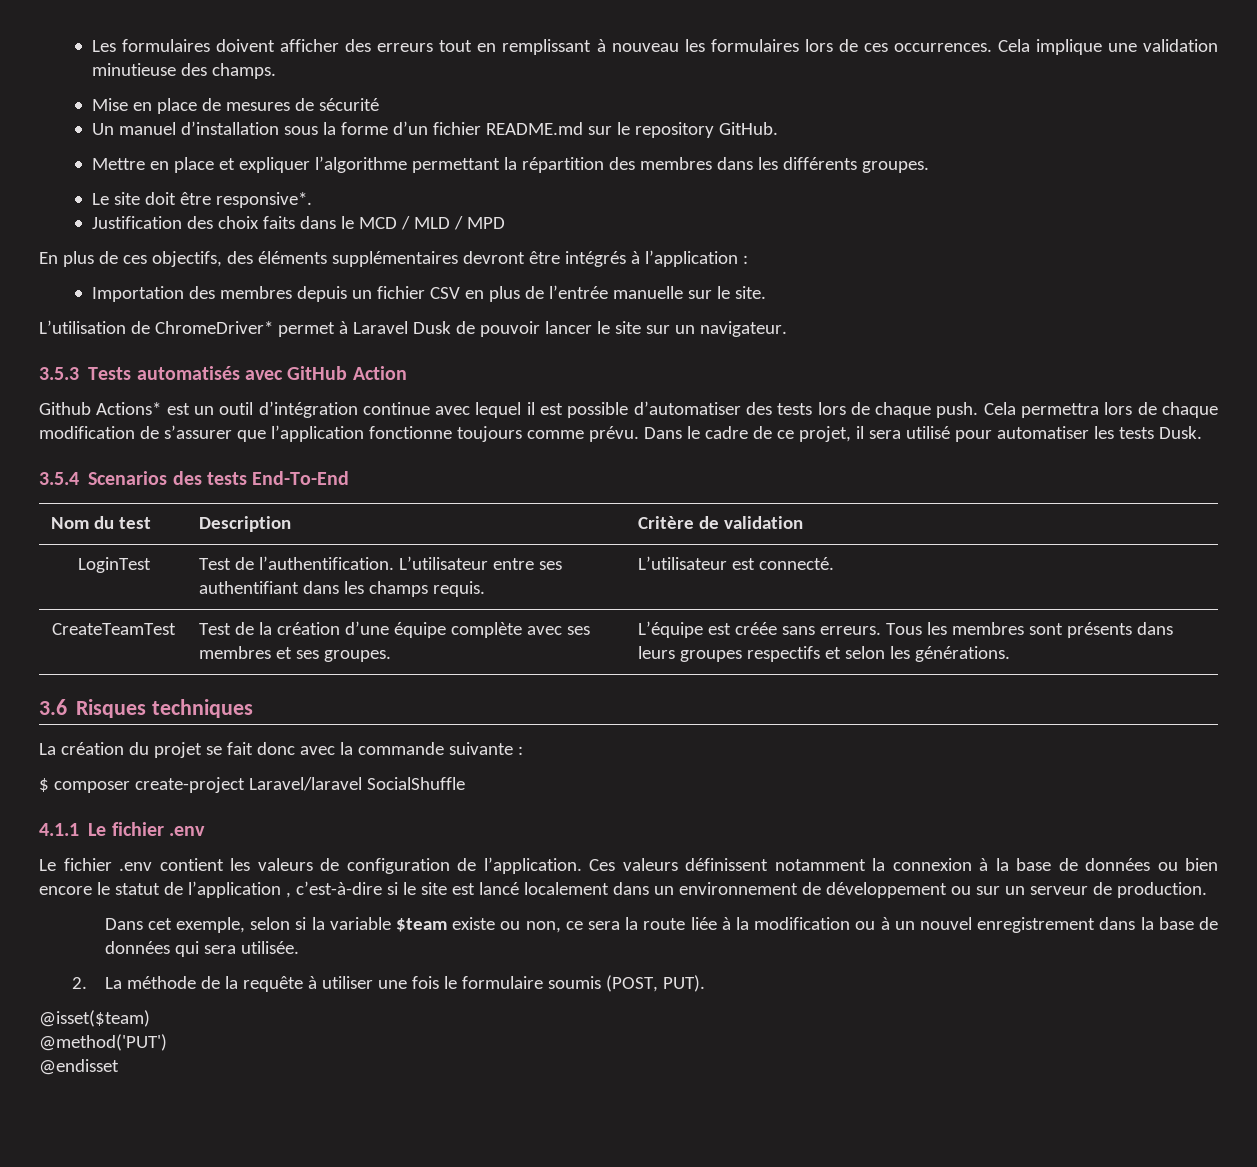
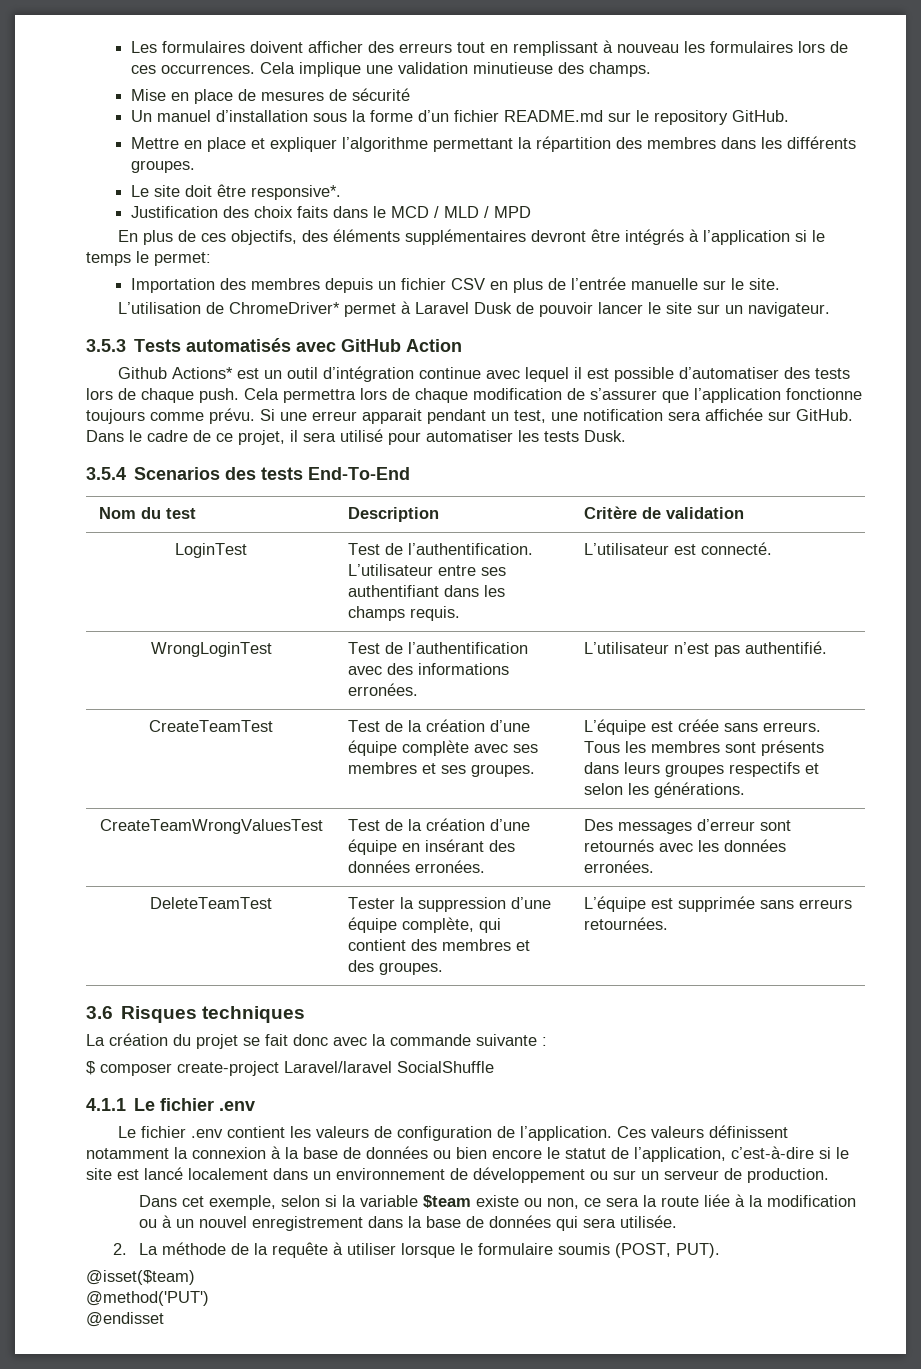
- En plus de ces objectifs, des éléments supplémentaires devront être intégrés à l’application :
+ En plus de ces objectifs, des éléments supplémentaires devront être intégrés à l’application si le temps le permet:
+ Si une erreur apparait pendant un test, une notification sera affichée sur GitHub.
+ WrongLoginTest | Test de l’authentification avec des informations erronées. | L’utilisateur n’est pas authentifié.
+ CreateTeamWrongValuesTest | Test de la création d’une équipe en insérant des données erronées. | Des messages d’erreur sont retournés avec les données erronées.
+ DeleteTeamTest | Tester la suppression d’une équipe complète, qui contient des membres et des groupes. | L’équipe est supprimée sans erreurs retournées.
- Ces valeurs définissent notamment la connexion à la base de données ou bien encore le statut de l’application , c’est-à-dire si le site est lancé localement dans un environnement de développement ou sur un serveur de production.
+ Ces valeurs définissent notamment la connexion à la base de données ou bien encore le statut de l’application, c’est-à-dire si le site est lancé localement dans un environnement de développement ou sur un serveur de production.
- 2. La méthode de la requête à utiliser une fois le formulaire soumis (POST, PUT).
+ 2. La méthode de la requête à utiliser lorsque le formulaire soumis (POST, PUT).

